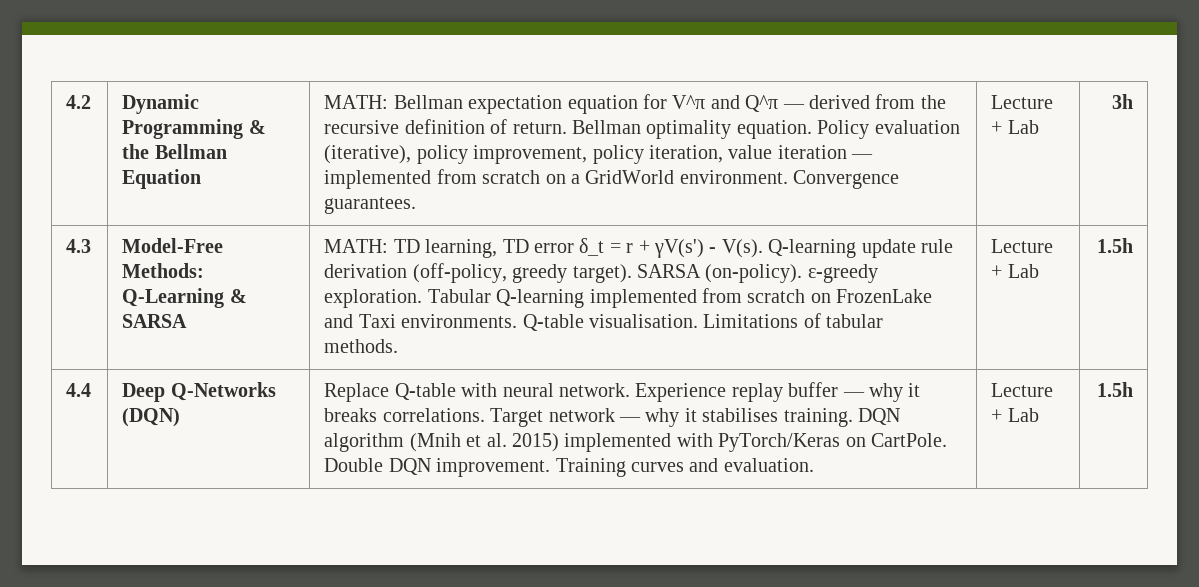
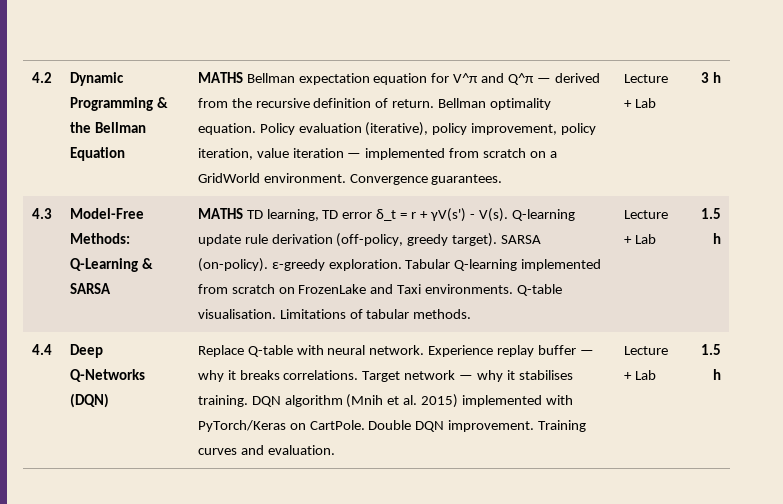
- MATH: Bellman expectation equation for V^π and Q^π — derived from the recursive definition of return.
+ MATHS Bellman expectation equation for V^π and Q^π — derived from the recursive definition of return.
- 3h
+ 3 h
- MATH: TD learning, TD error δ_t = r + γV(s') - V(s).
+ MATHS TD learning, TD error δ_t = r + γV(s') - V(s).
- Limitations of tabular methods. | Lecture + Lab | 1.5h
+ Limitations of tabular methods. | Lecture + Lab | 1.5 h
- Training curves and evaluation. | Lecture + Lab | 1.5h
+ Training curves and evaluation. | Lecture + Lab | 1.5 h

